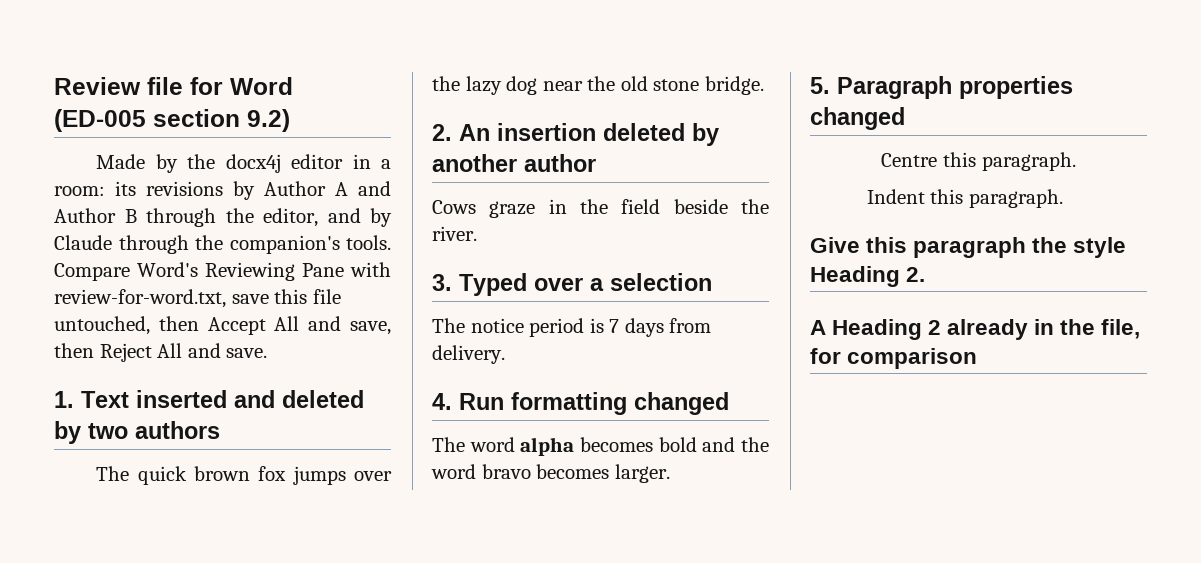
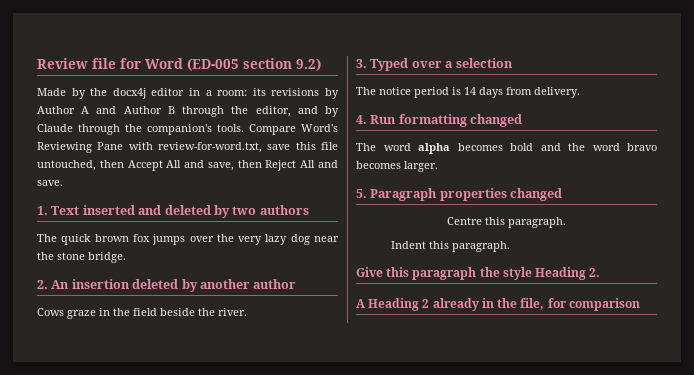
- The quick brown fox jumps over the lazy dog near the old stone bridge.
+ The quick brown fox jumps over the very lazy dog near the stone bridge.
- The notice period is 7 days from delivery.
+ The notice period is 14 days from delivery.

